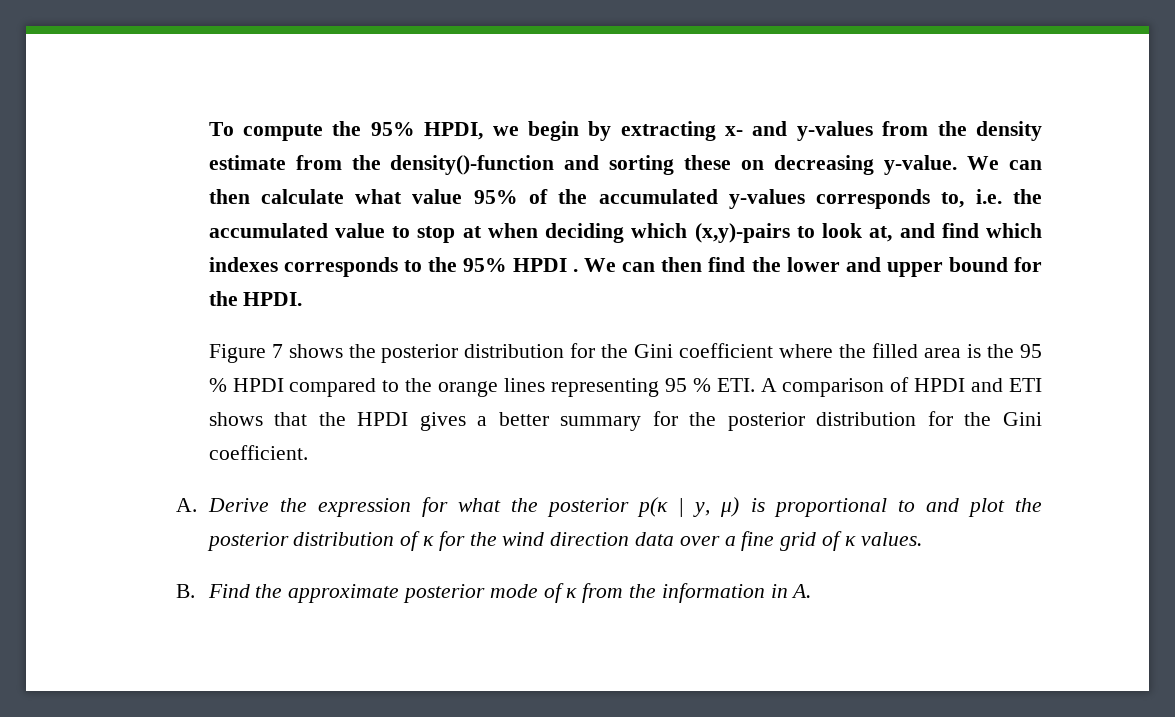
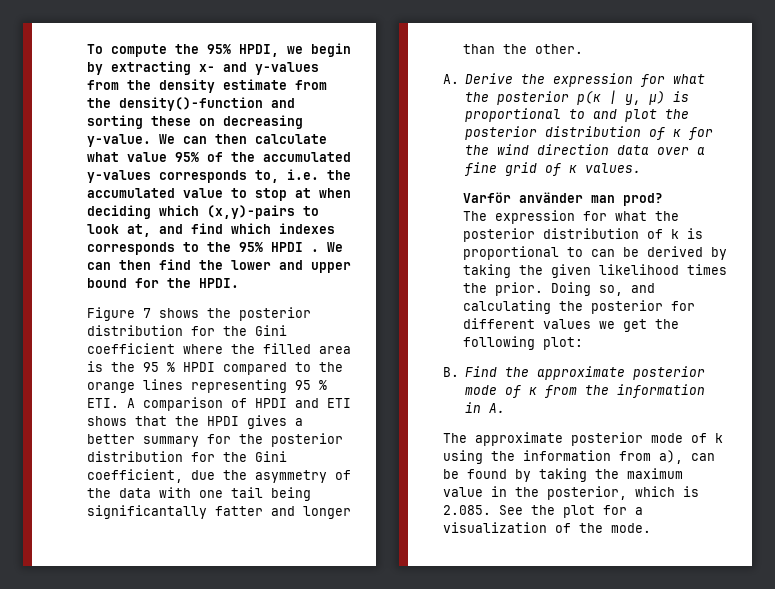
- Figure 7 shows the posterior distribution for the Gini coefficient where the filled area is the 95 % HPDI compared to the orange lines representing 95 % ETI. A comparison of HPDI and ETI shows that the HPDI gives a better summary for the posterior distribution for the Gini coefficient.
+ Figure 7 shows the posterior distribution for the Gini coefficient where the filled area is the 95 % HPDI compared to the orange lines representing 95 % ETI. A comparison of HPDI and ETI shows that the HPDI gives a better summary for the posterior distribution for the Gini coefficient, due the asymmetry of the data with one tail being significantally fatter and longer than the other.
+ Varför använder man prod?
+ The expression for what the posterior distribution of k is proportional to can be derived by taking the given likelihood times the prior. Doing so, and calculating the posterior for different values we get the following plot:
+ The approximate posterior mode of k using the information from a), can be found by taking the maximum value in the posterior, which is 2.085. See the plot for a visualization of the mode.

